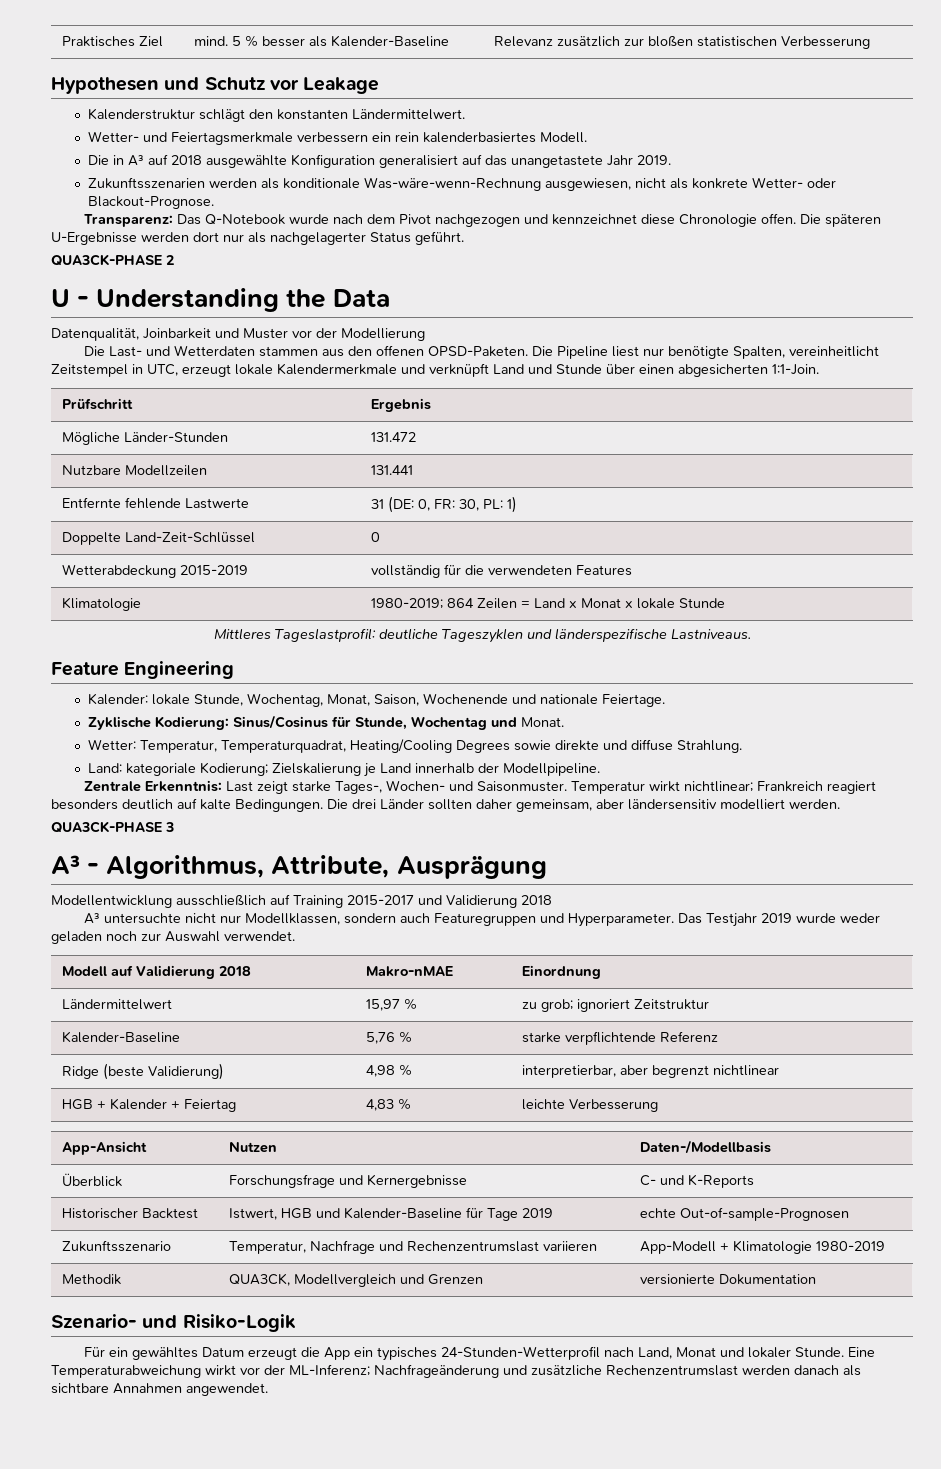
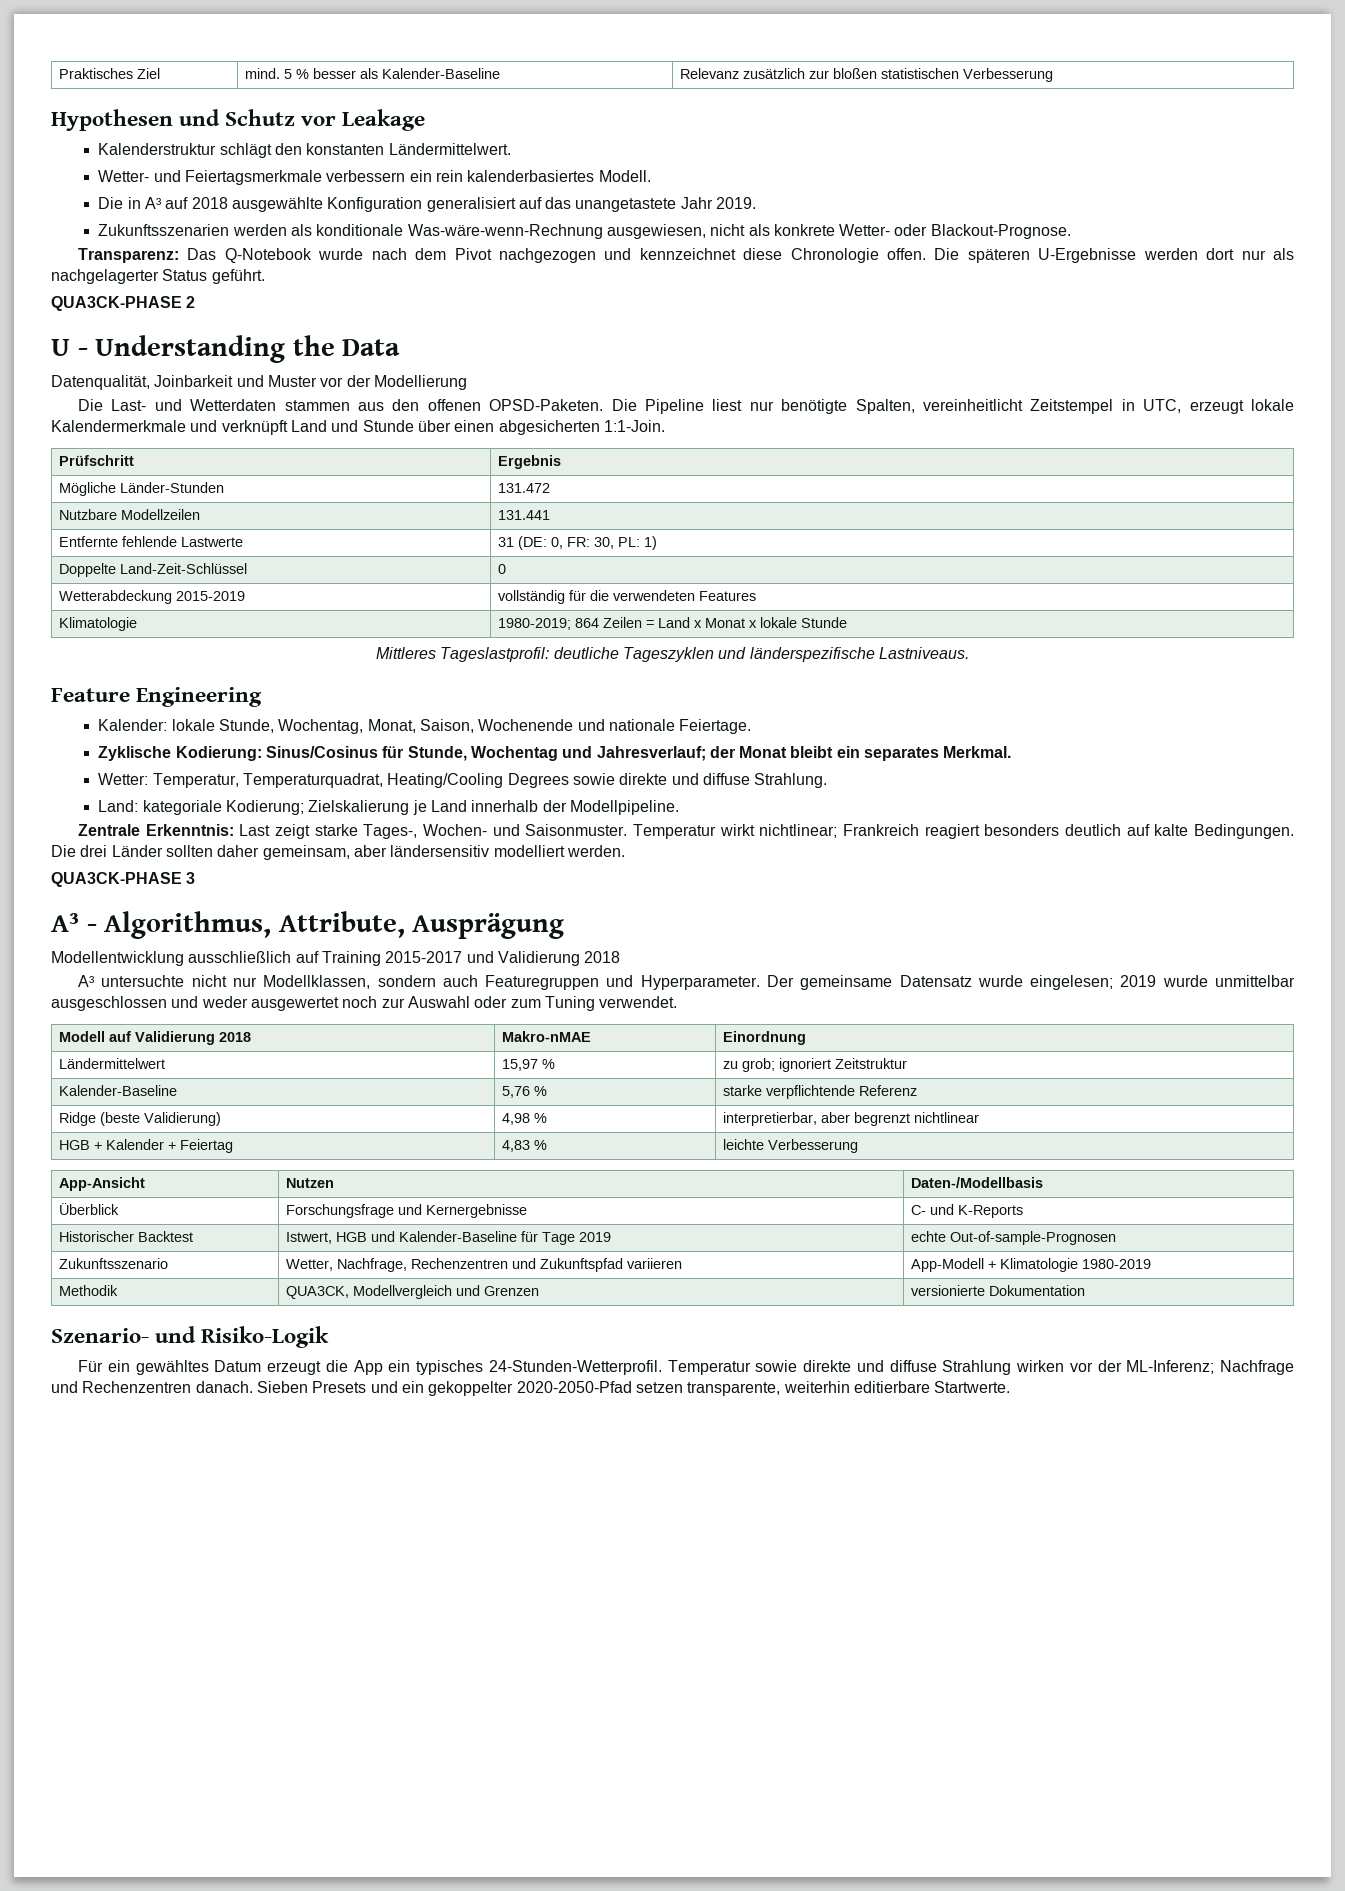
- Zyklische Kodierung: Sinus/Cosinus für Stunde, Wochentag und Monat.
+ Zyklische Kodierung: Sinus/Cosinus für Stunde, Wochentag und Jahresverlauf; der Monat bleibt ein separates Merkmal.
- Das Testjahr 2019 wurde weder geladen noch zur Auswahl verwendet.
+ Der gemeinsame Datensatz wurde eingelesen; 2019 wurde unmittelbar ausgeschlossen und weder ausgewertet noch zur Auswahl oder zum Tuning verwendet.
- Zukunftsszenario | Temperatur, Nachfrage und Rechenzentrumslast variieren | App-Modell + Klimatologie 1980-2019
+ Zukunftsszenario | Wetter, Nachfrage, Rechenzentren und Zukunftspfad variieren | App-Modell + Klimatologie 1980-2019
- Für ein gewähltes Datum erzeugt die App ein typisches 24-Stunden-Wetterprofil nach Land, Monat und lokaler Stunde. Eine Temperaturabweichung wirkt vor der ML-Inferenz; Nachfrageänderung und zusätzliche Rechenzentrumslast werden danach als sichtbare Annahmen angewendet.
+ Für ein gewähltes Datum erzeugt die App ein typisches 24-Stunden-Wetterprofil. Temperatur sowie direkte und diffuse Strahlung wirken vor der ML-Inferenz; Nachfrage und Rechenzentren danach. Sieben Presets und ein gekoppelter 2020-2050-Pfad setzen transparente, weiterhin editierbare Startwerte.

